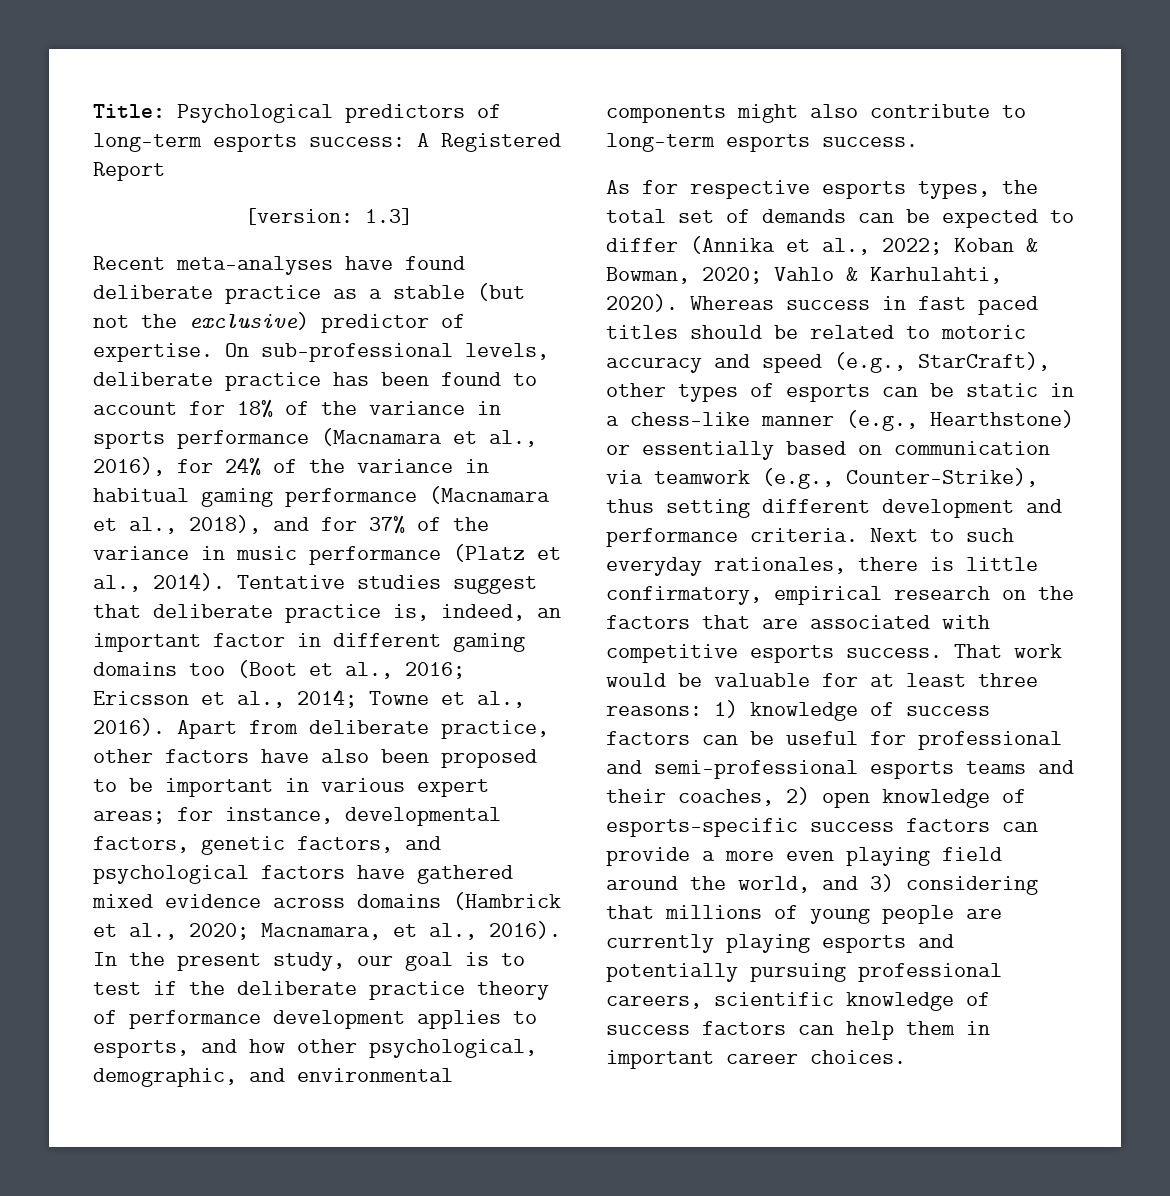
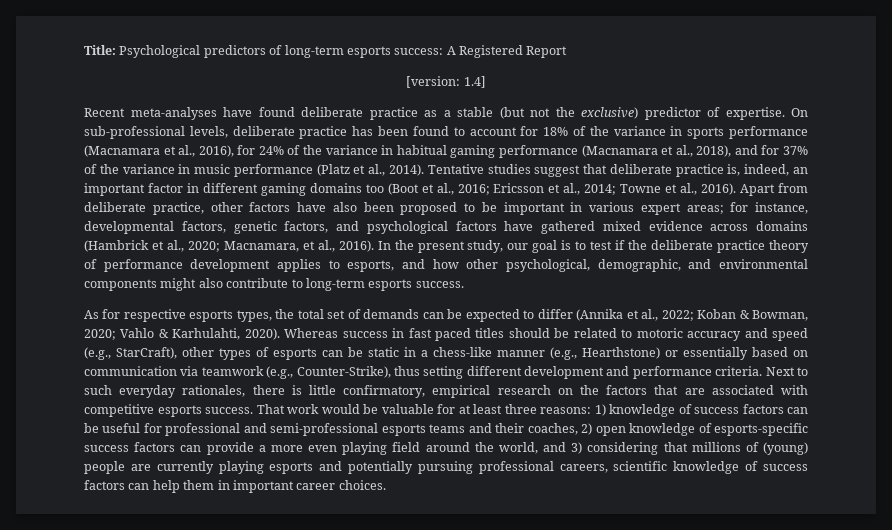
- [version: 1.3]
+ [version: 1.4]
- 1) knowledge of success factors can be useful for professional and semi-professional esports teams and their coaches, 2) open knowledge of esports-specific success factors can provide a more even playing field around the world, and 3) considering that millions of young people are currently playing esports and potentially pursuing professional careers, scientific knowledge of success factors can help them in important career choices.
+ 1) knowledge of success factors can be useful for professional and semi-professional esports teams and their coaches, 2) open knowledge of esports-specific success factors can provide a more even playing field around the world, and 3) considering that millions of (young) people are currently playing esports and potentially pursuing professional careers, scientific knowledge of success factors can help them in important career choices.

